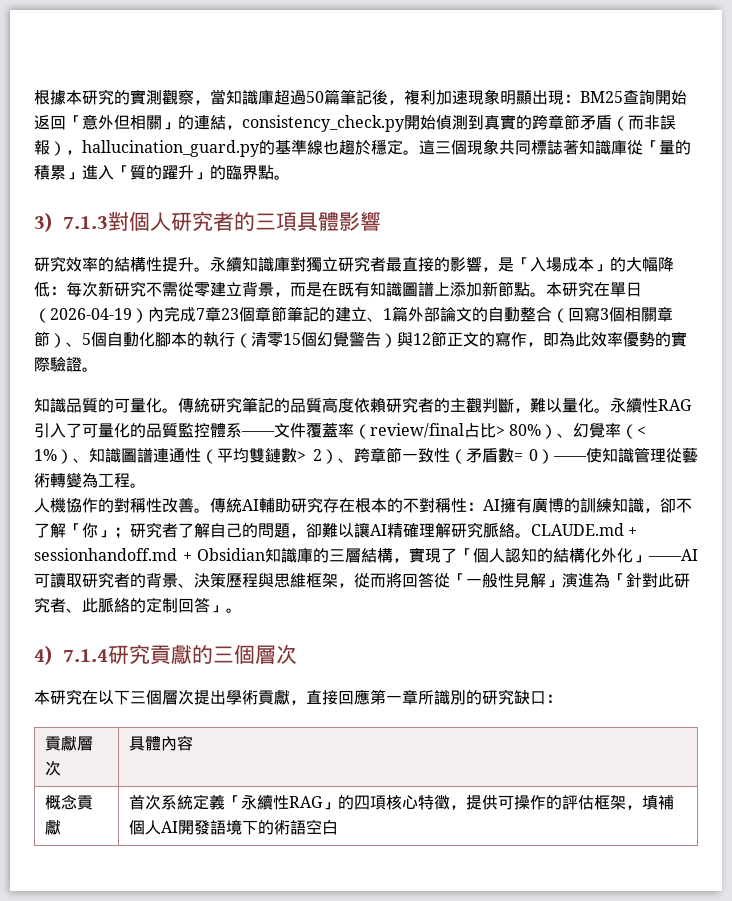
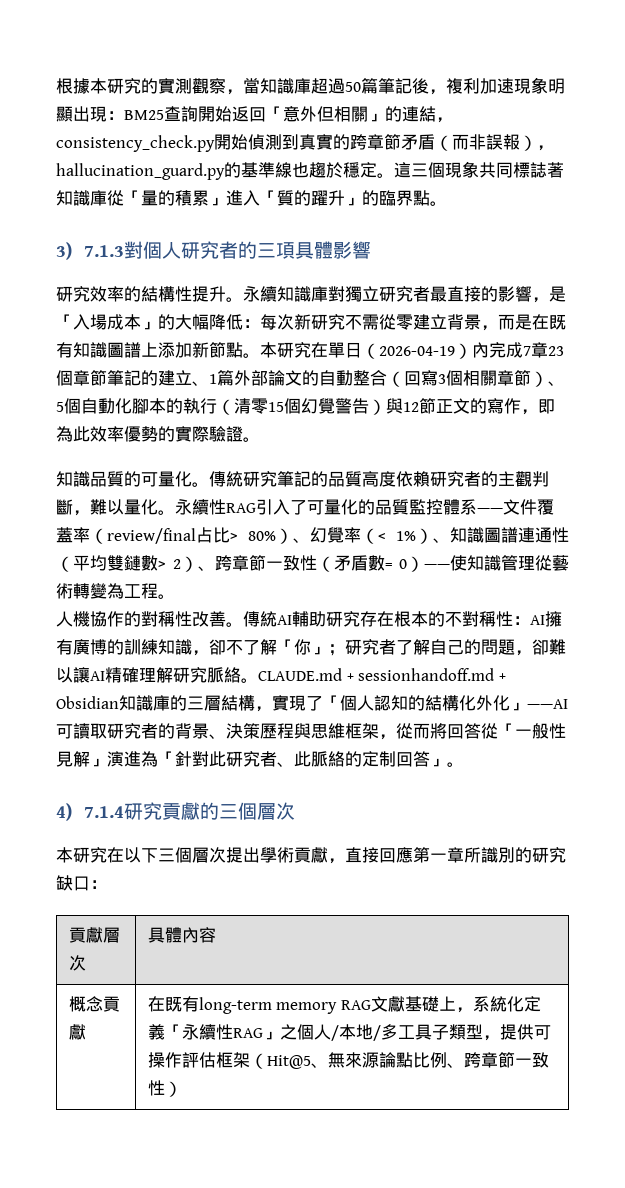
- 概念貢獻 | 首次系統定義「永續性RAG」的四項核心特徵，提供可操作的評估框架，填補個人AI開發語境下的術語空白
+ 概念貢獻 | 在既有long-term memory RAG文獻基礎上，系統化定義「永續性RAG」之個人/本地/多工具子類型，提供可操作評估框架（Hit@5、無來源論點比例、跨章節一致性）

